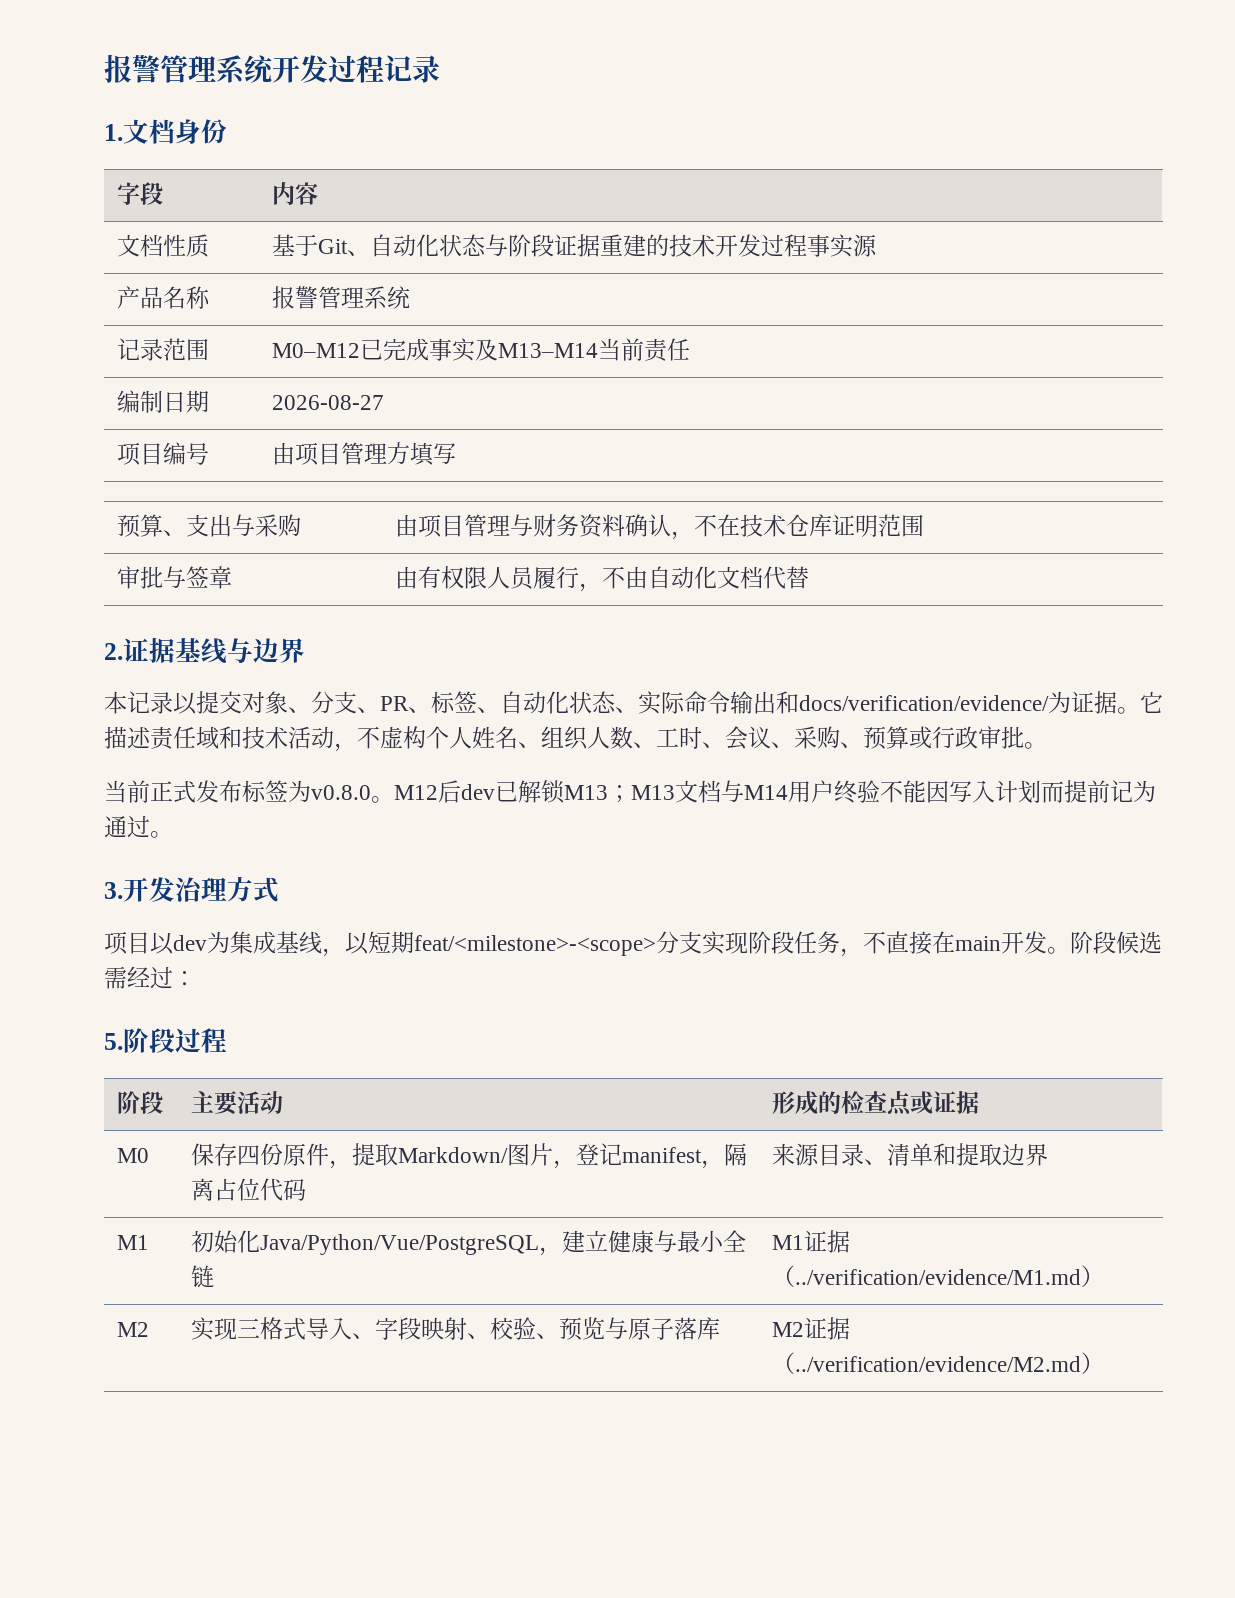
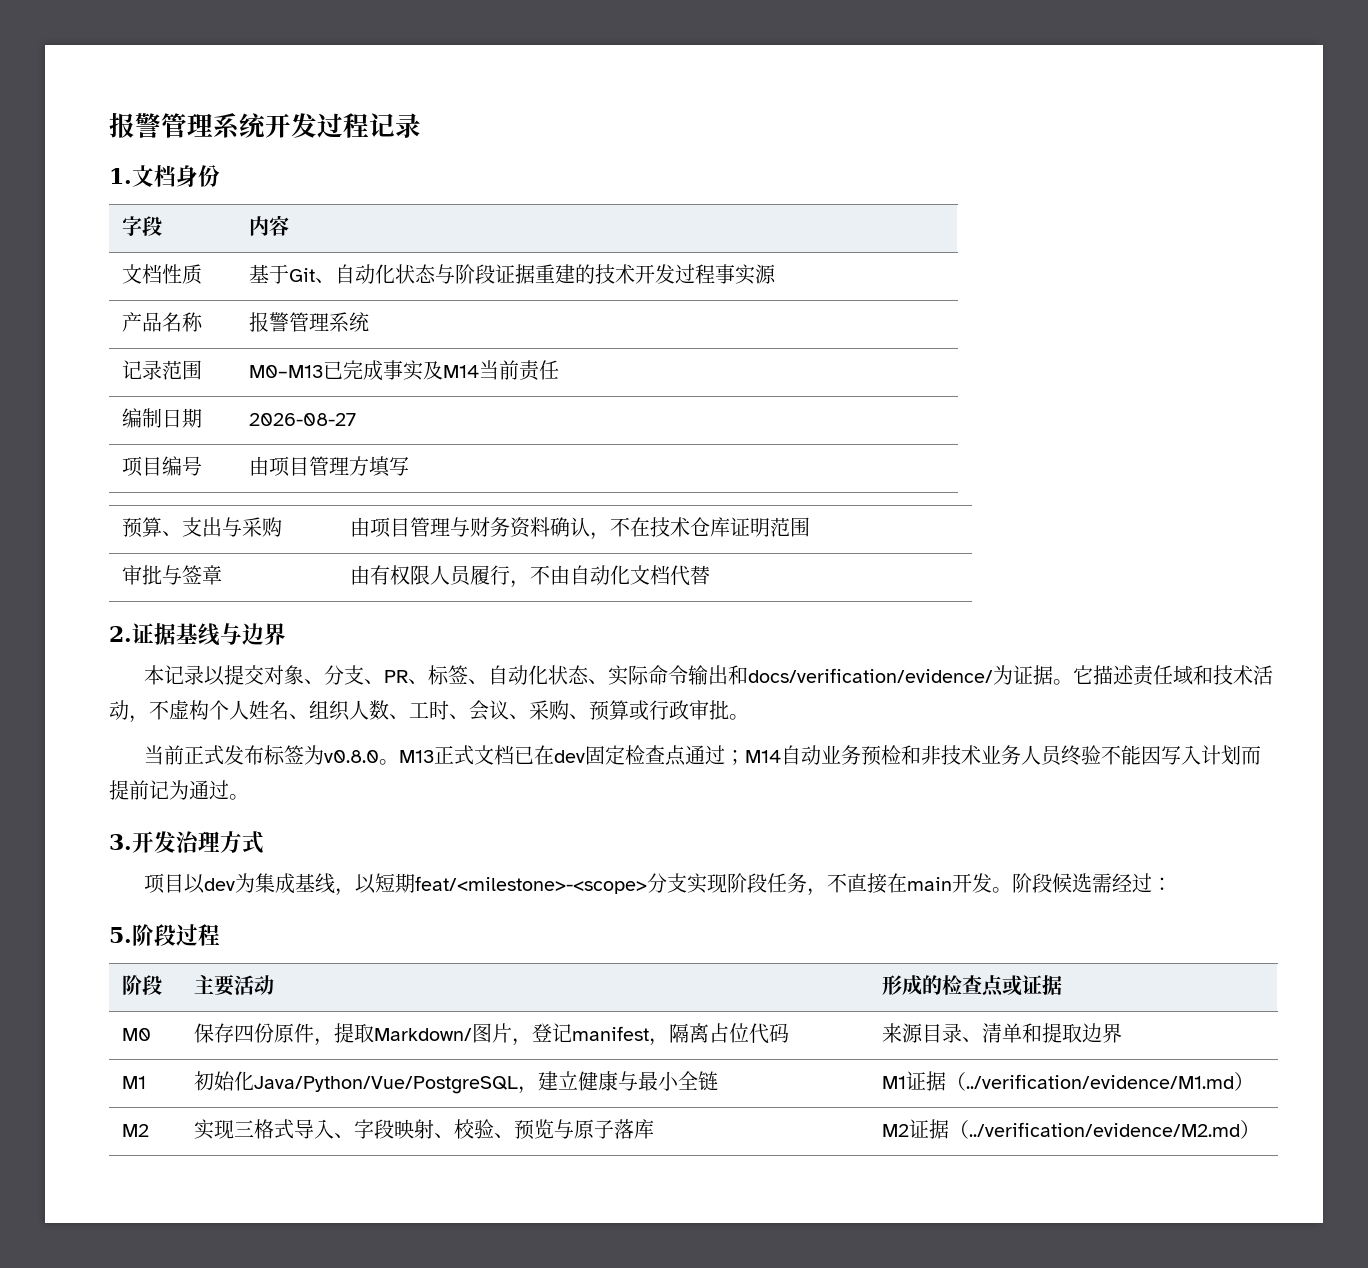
- 记录范围 | M0–M12已完成事实及M13–M14当前责任
+ 记录范围 | M0–M13已完成事实及M14当前责任
- M12后dev已解锁M13；M13文档与M14用户终验不能因写入计划而提前记为通过。
+ M13正式文档已在dev固定检查点通过；M14自动业务预检和非技术业务人员终验不能因写入计划而提前记为通过。

